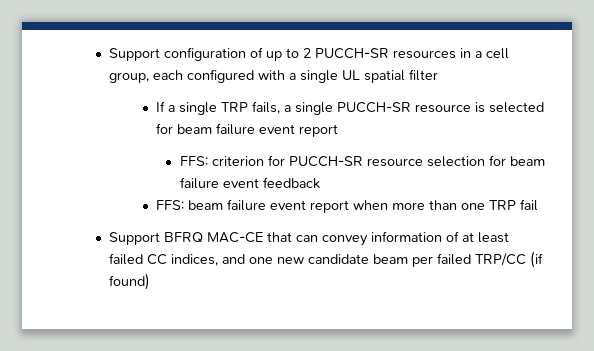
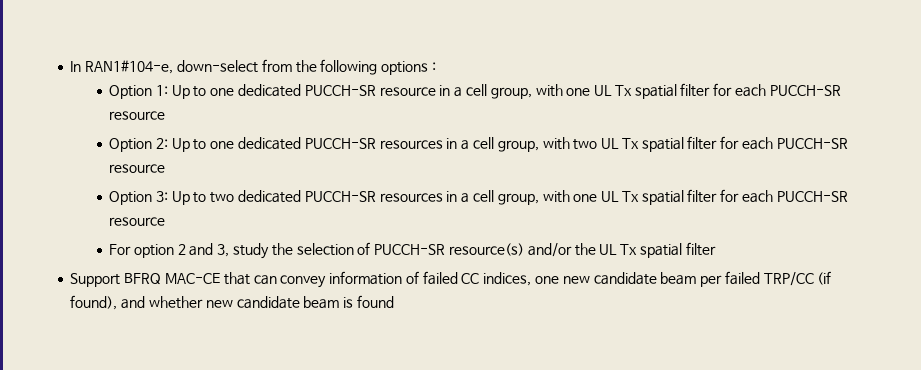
- Support configuration of up to 2 PUCCH-SR resources in a cell group, each configured with a single UL spatial filter
- If a single TRP fails, a single PUCCH-SR resource is selected for beam failure event report
- FFS: criterion for PUCCH-SR resource selection for beam failure event feedback
- FFS: beam failure event report when more than one TRP fail
+ In RAN1#104-e, down-select from the following options :
+ Option 1: Up to one dedicated PUCCH-SR resource in a cell group, with one UL Tx spatial filter for each PUCCH-SR resource
+ Option 2: Up to one dedicated PUCCH-SR resources in a cell group, with two UL Tx spatial filter for each PUCCH-SR resource
+ Option 3: Up to two dedicated PUCCH-SR resources in a cell group, with one UL Tx spatial filter for each PUCCH-SR resource
+ For option 2 and 3, study the selection of PUCCH-SR resource(s) and/or the UL Tx spatial filter
- Support BFRQ MAC-CE that can convey information of at least failed CC indices, and one new candidate beam per failed TRP/CC (if found)
+ Support BFRQ MAC-CE that can convey information of failed CC indices, one new candidate beam per failed TRP/CC (if found), and whether new candidate beam is found

